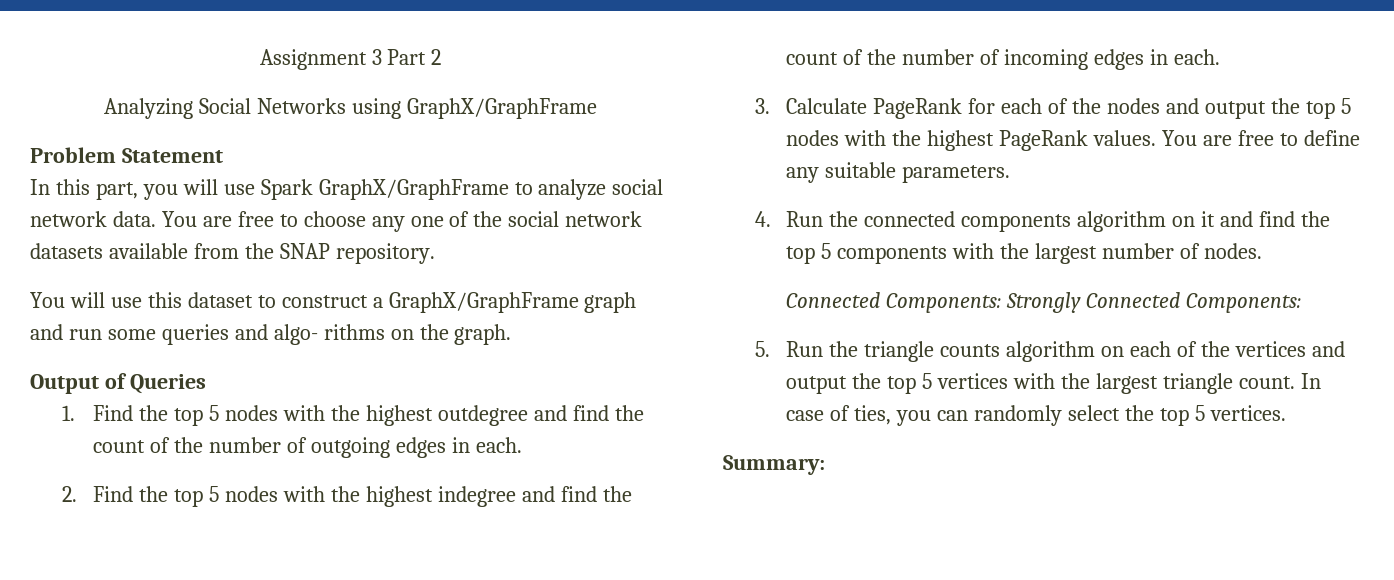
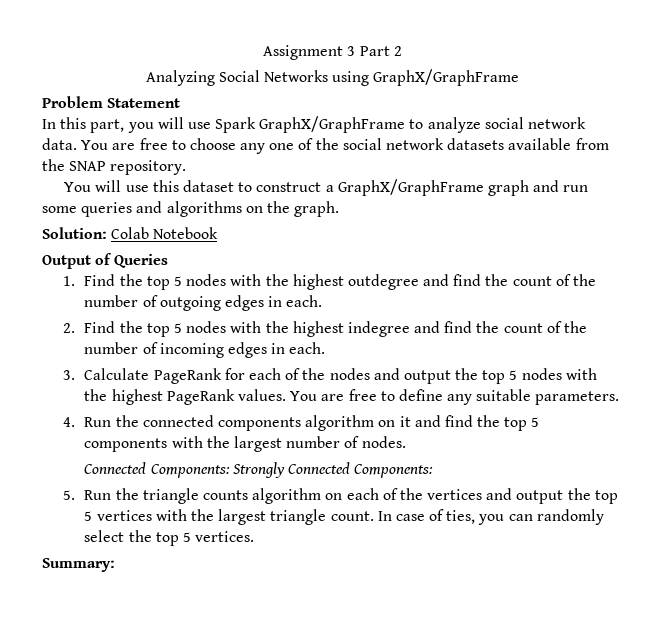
- You will use this dataset to construct a GraphX/GraphFrame graph and run some queries and algo- rithms on the graph.
+ You will use this dataset to construct a GraphX/GraphFrame graph and run some queries and algorithms on the graph.
+ Solution: Colab Notebook

